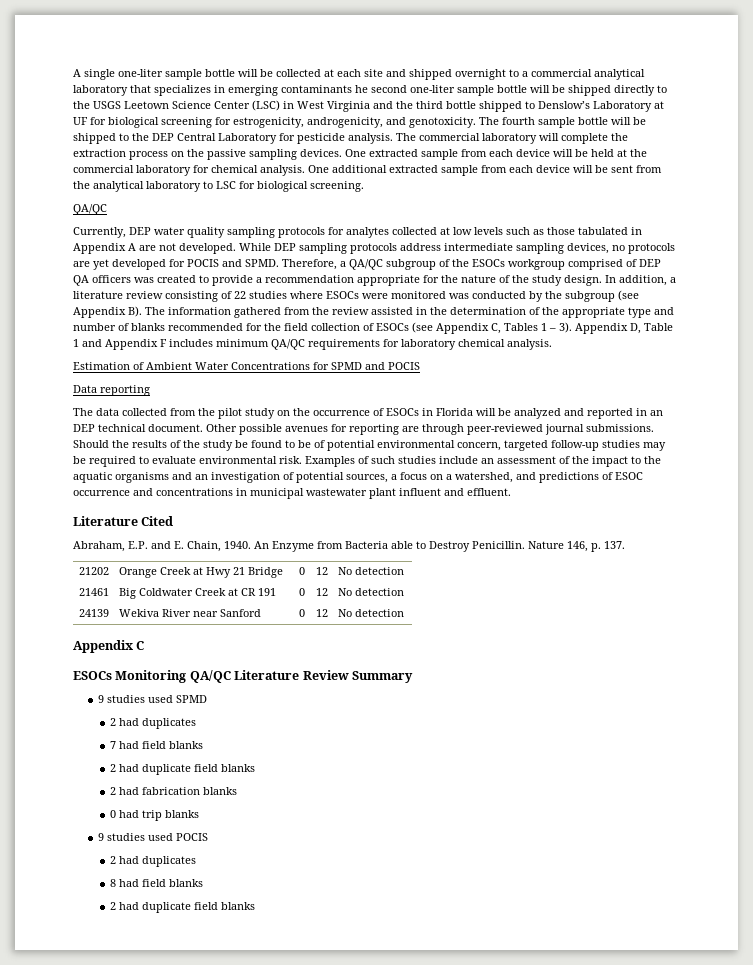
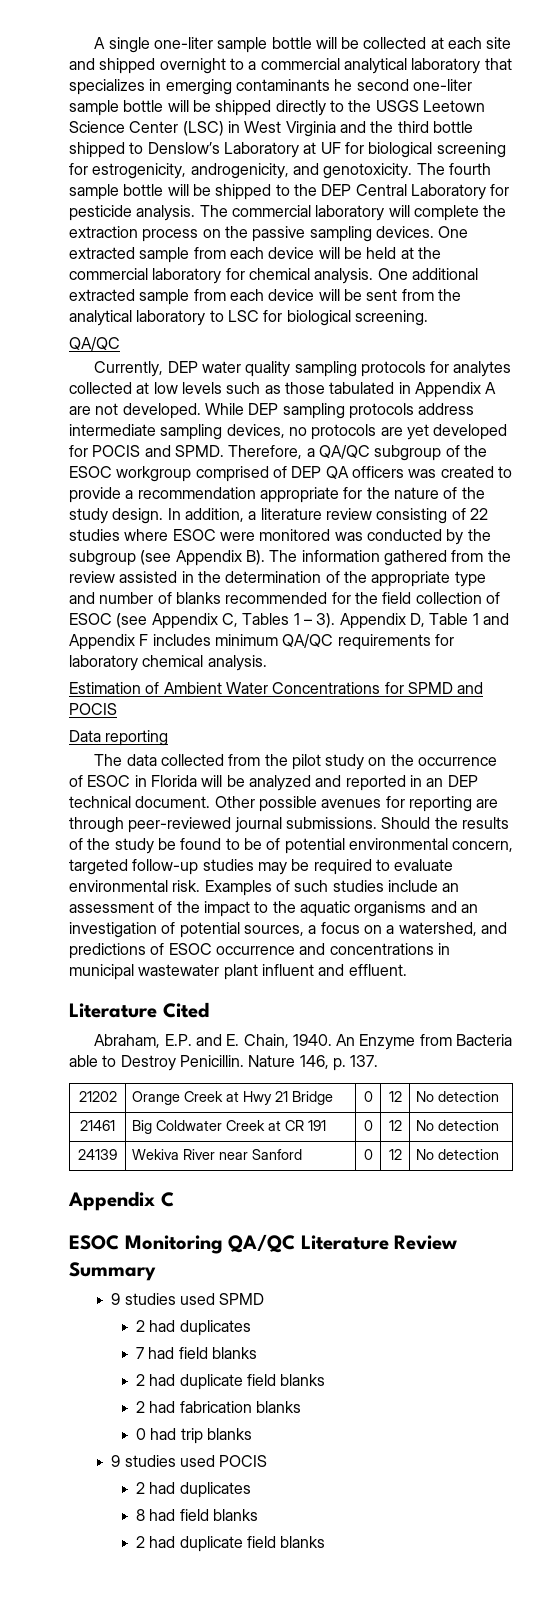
- Therefore, a QA/QC subgroup of the ESOCs workgroup comprised of DEP QA officers was created to provide a recommendation appropriate for the nature of the study design.
+ Therefore, a QA/QC subgroup of the ESOC workgroup comprised of DEP QA officers was created to provide a recommendation appropriate for the nature of the study design.
- In addition, a literature review consisting of 22 studies where ESOCs were monitored was conducted by the subgroup (see Appendix B). The information gathered from the review assisted in the determination of the appropriate type and number of blanks recommended for the field collection of ESOCs (see Appendix C, Tables 1 – 3).
+ In addition, a literature review consisting of 22 studies where ESOC were monitored was conducted by the subgroup (see Appendix B). The information gathered from the review assisted in the determination of the appropriate type and number of blanks recommended for the field collection of ESOC (see Appendix C, Tables 1 – 3).
- The data collected from the pilot study on the occurrence of ESOCs in Florida will be analyzed and reported in an DEP technical document.
+ The data collected from the pilot study on the occurrence of ESOC in Florida will be analyzed and reported in an DEP technical document.
- ESOCs Monitoring QA/QC Literature Review Summary
+ ESOC Monitoring QA/QC Literature Review Summary

